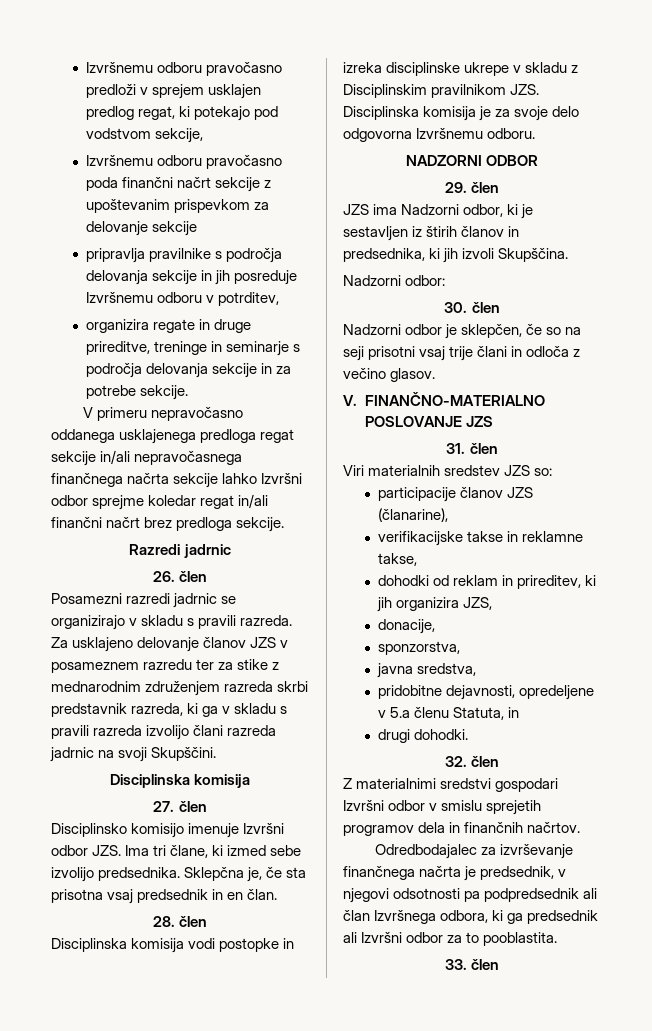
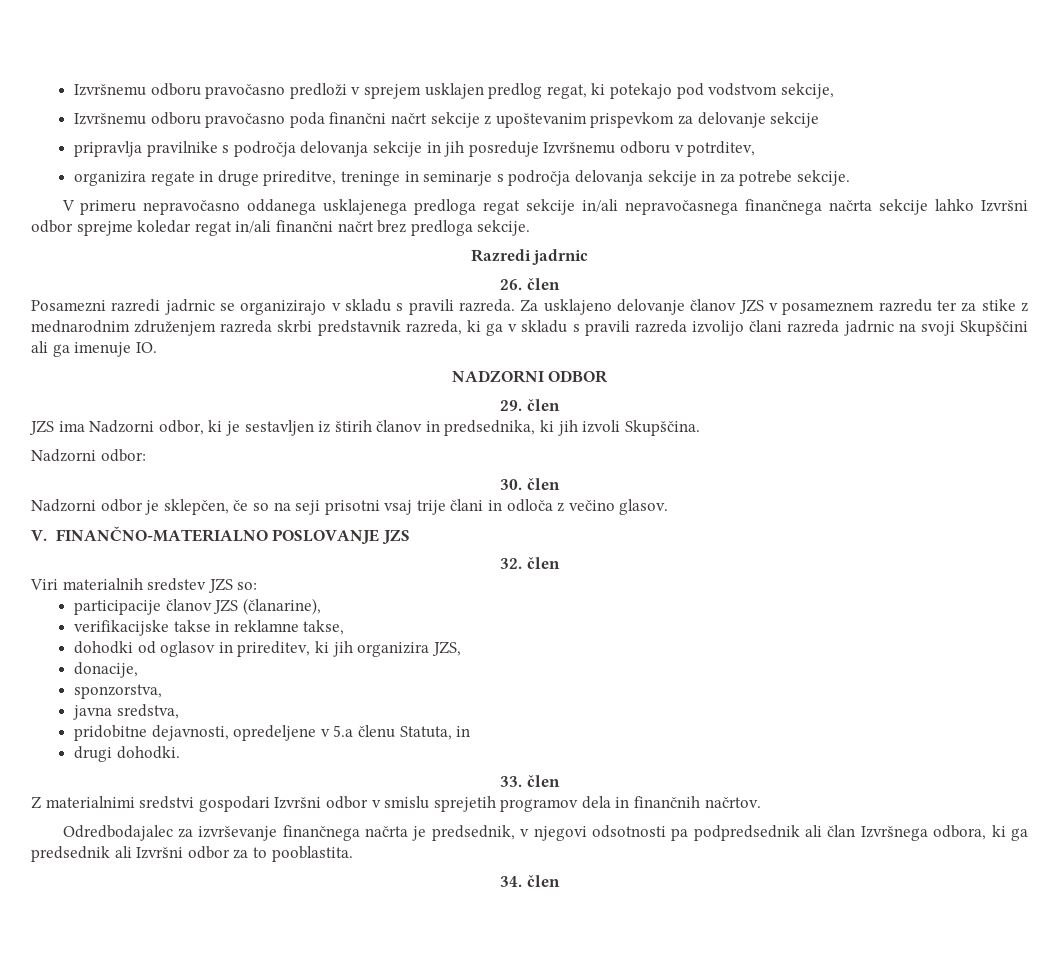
- Za usklajeno delovanje članov JZS v posameznem razredu ter za stike z mednarodnim združenjem razreda skrbi predstavnik razreda, ki ga v skladu s pravili razreda izvolijo člani razreda jadrnic na svoji Skupščini.
- Disciplinska komisija
- 27. člen
- Disciplinsko komisijo imenuje Izvršni odbor JZS. Ima tri člane, ki izmed sebe izvolijo predsednika. Sklepčna je, če sta prisotna vsaj predsednik in en član.
- 28. člen
- Disciplinska komisija vodi postopke in izreka disciplinske ukrepe v skladu z Disciplinskim pravilnikom JZS. Disciplinska komisija je za svoje delo odgovorna Izvršnemu odboru.
+ Za usklajeno delovanje članov JZS v posameznem razredu ter za stike z mednarodnim združenjem razreda skrbi predstavnik razreda, ki ga v skladu s pravili razreda izvolijo člani razreda jadrnic na svoji Skupščini ali ga imenuje IO.
- 31. člen
+ 32. člen
- dohodki od reklam in prireditev, ki jih organizira JZS,
+ dohodki od oglasov in prireditev, ki jih organizira JZS,
- 32. člen
+ 33. člen
- 33. člen
+ 34. člen

